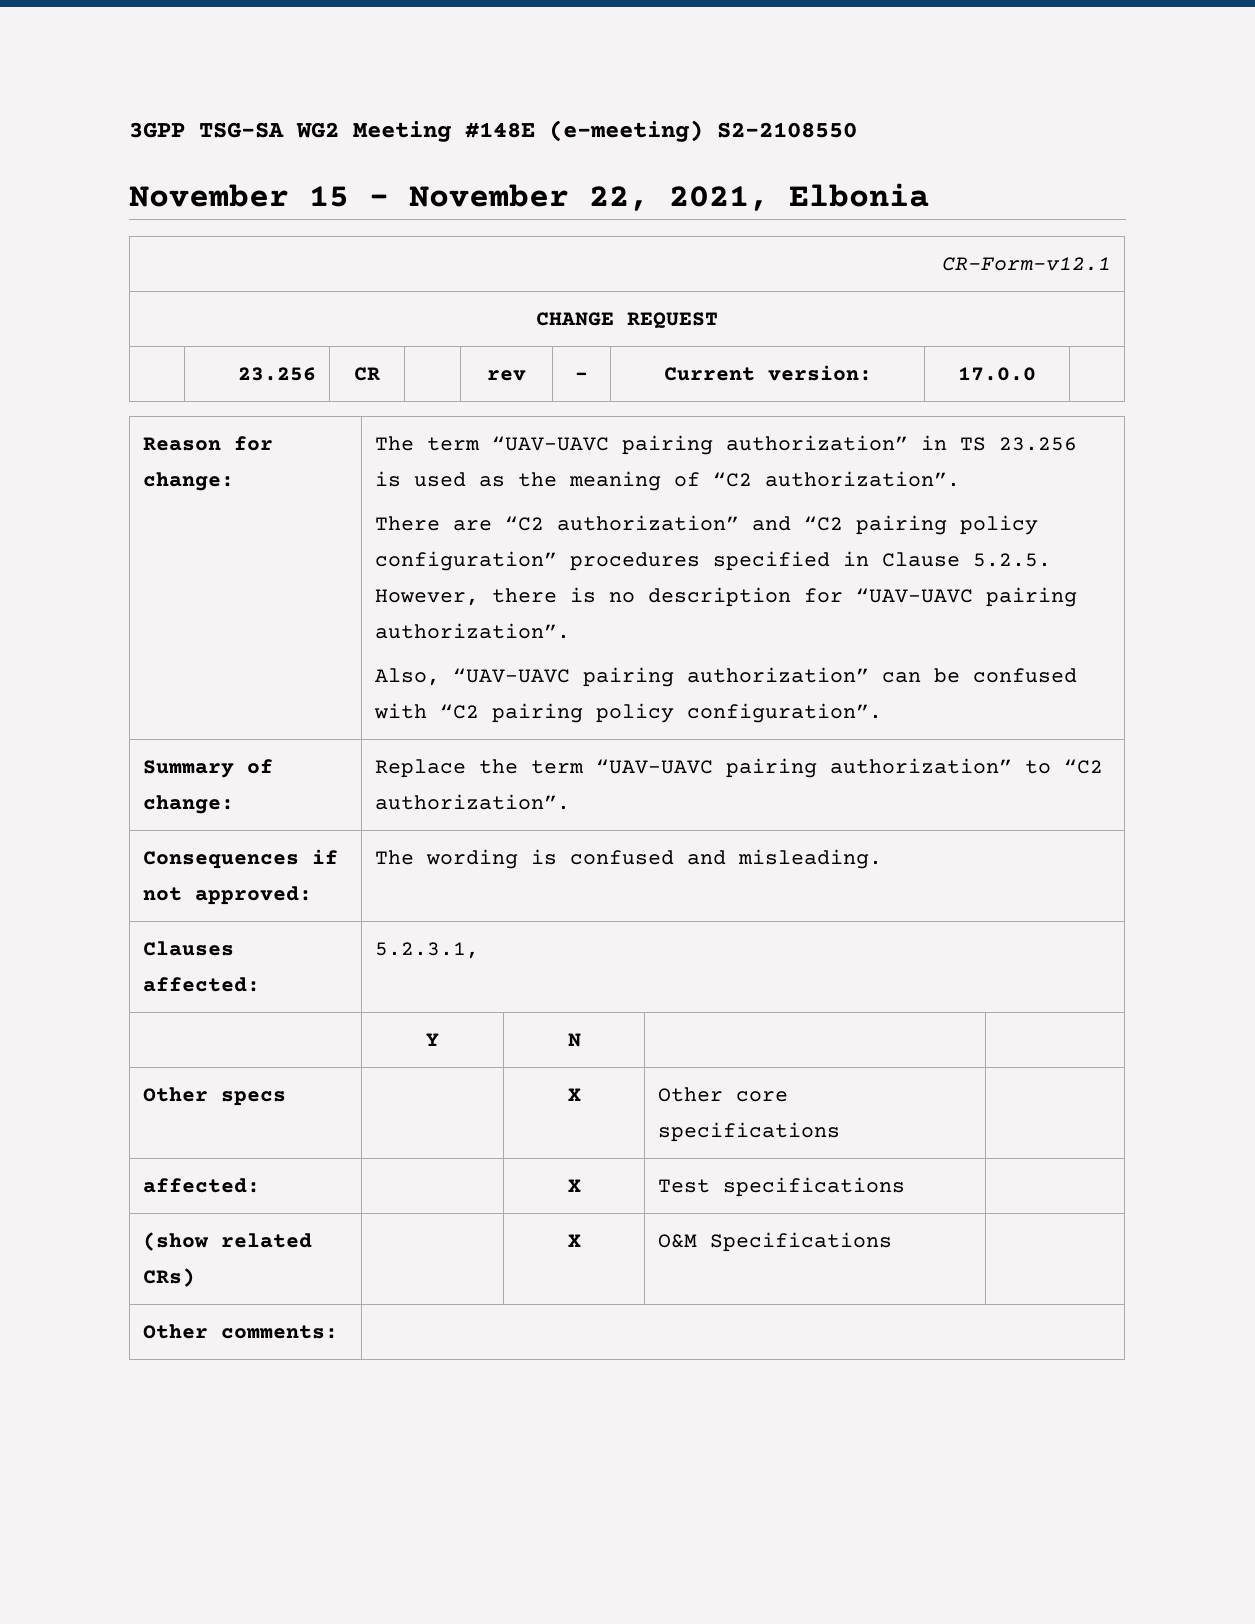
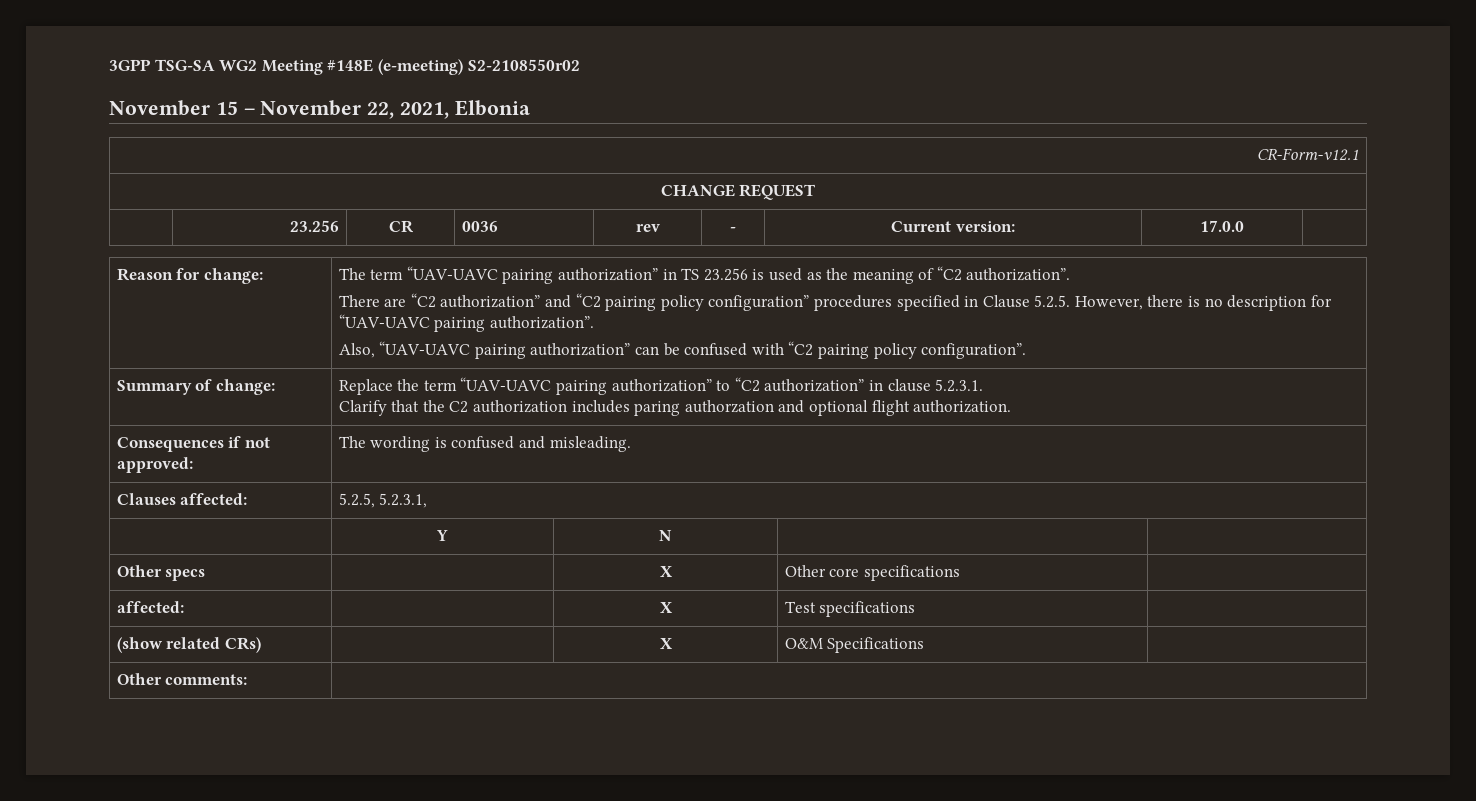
- 3GPP TSG-SA WG2 Meeting #148E (e-meeting) S2-2108550
+ 3GPP TSG-SA WG2 Meeting #148E (e-meeting) S2-2108550r02
- | 23.256 | CR | | rev | - | Current version: | 17.0.0 |
+ | 23.256 | CR | 0036 | rev | - | Current version: | 17.0.0 |
- Summary of change: | Replace the term “UAV-UAVC pairing authorization” to “C2 authorization”.
+ Summary of change: | Replace the term “UAV-UAVC pairing authorization” to “C2 authorization” in clause 5.2.3.1.
+ Clarify that the C2 authorization includes paring authorzation and optional flight authorization.
- Clauses affected: | 5.2.3.1,
+ Clauses affected: | 5.2.5, 5.2.3.1,

